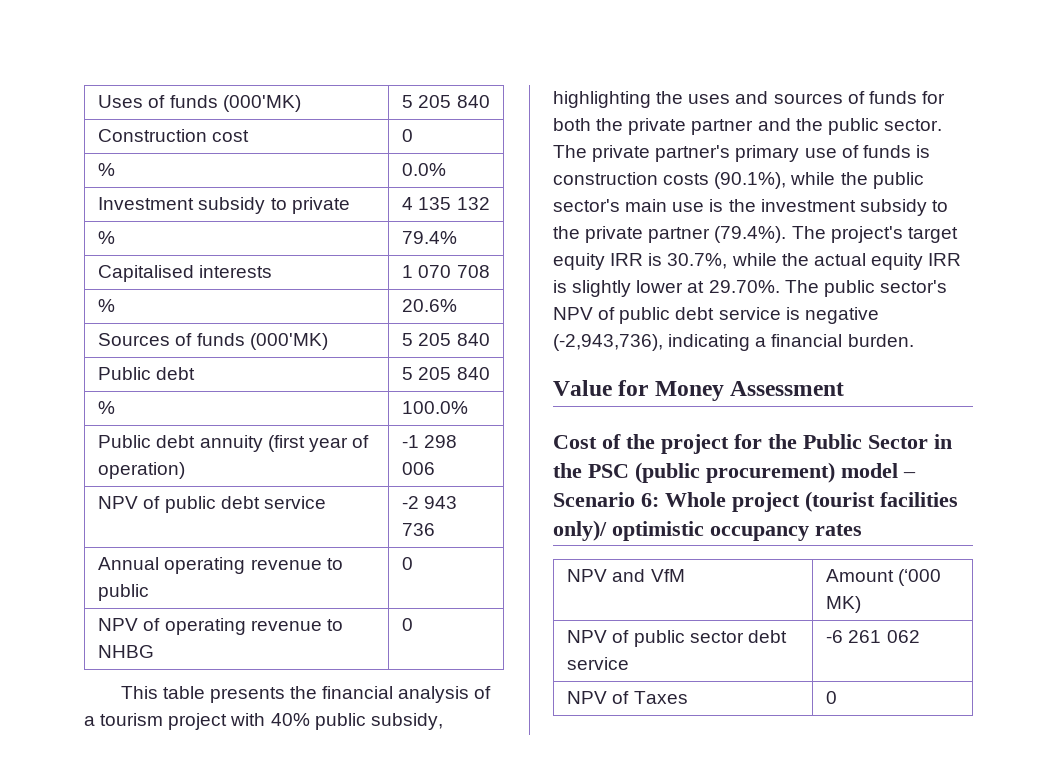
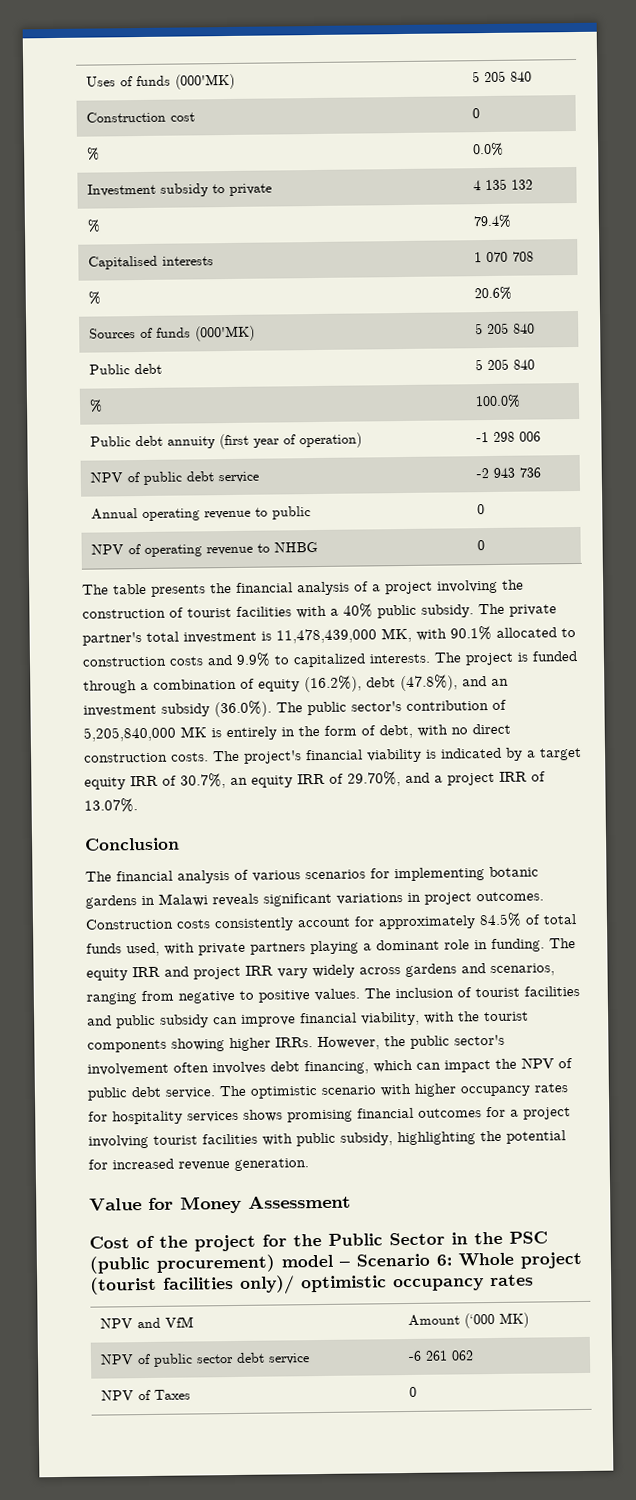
- This table presents the financial analysis of a tourism project with 40% public subsidy, highlighting the uses and sources of funds for both the private partner and the public sector. The private partner's primary use of funds is construction costs (90.1%), while the public sector's main use is the investment subsidy to the private partner (79.4%). The project's target equity IRR is 30.7%, while the actual equity IRR is slightly lower at 29.70%. The public sector's NPV of public debt service is negative (-2,943,736), indicating a financial burden.
+ The table presents the financial analysis of a project involving the construction of tourist facilities with a 40% public subsidy. The private partner's total investment is 11,478,439,000 MK, with 90.1% allocated to construction costs and 9.9% to capitalized interests. The project is funded through a combination of equity (16.2%), debt (47.8%), and an investment subsidy (36.0%). The public sector's contribution of 5,205,840,000 MK is entirely in the form of debt, with no direct construction costs. The project's financial viability is indicated by a target equity IRR of 30.7%, an equity IRR of 29.70%, and a project IRR of 13.07%.
+ Conclusion
+ The financial analysis of various scenarios for implementing botanic gardens in Malawi reveals significant variations in project outcomes. Construction costs consistently account for approximately 84.5% of total funds used, with private partners playing a dominant role in funding. The equity IRR and project IRR vary widely across gardens and scenarios, ranging from negative to positive values. The inclusion of tourist facilities and public subsidy can improve financial viability, with the tourist components showing higher IRRs. However, the public sector's involvement often involves debt financing, which can impact the NPV of public debt service. The optimistic scenario with higher occupancy rates for hospitality services shows promising financial outcomes for a project involving tourist facilities with public subsidy, highlighting the potential for increased revenue generation.

